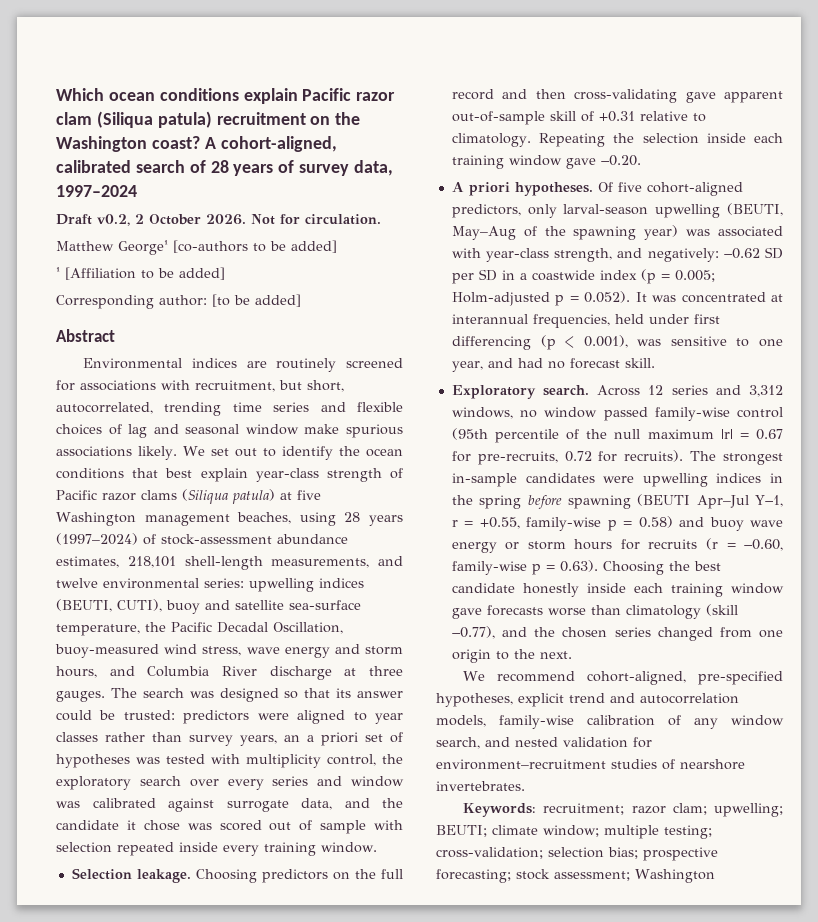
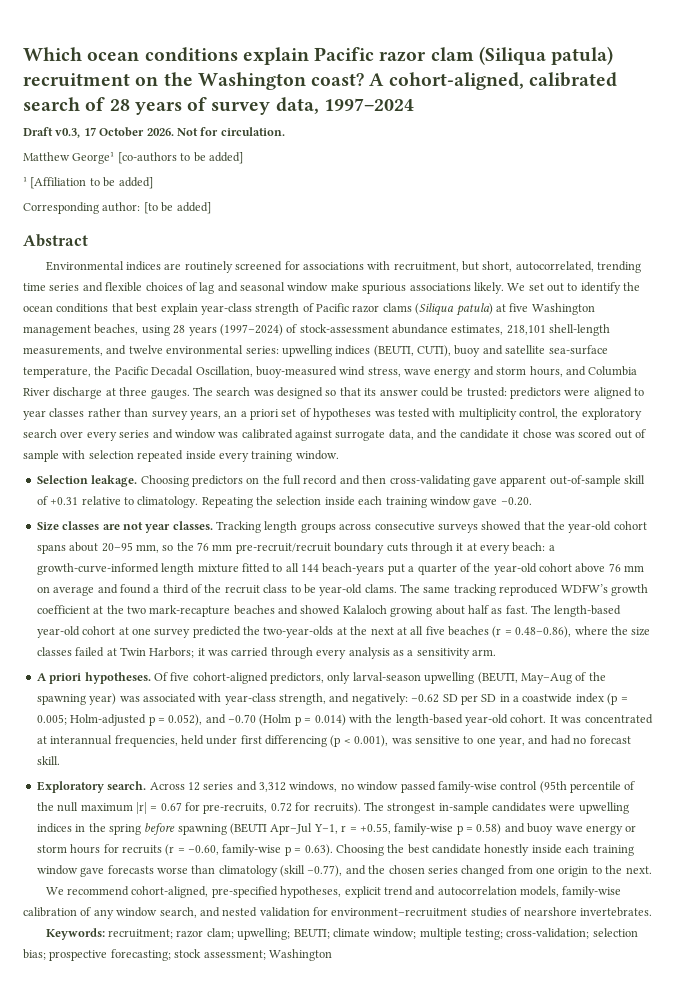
- Draft v0.2, 2 October 2026.
+ Draft v0.3, 17 October 2026.
+ Size classes are not year classes. Tracking length groups across consecutive surveys showed that the year-old cohort spans about 20–95 mm, so the 76 mm pre-recruit/recruit boundary cuts through it at every beach: a growth-curve-informed length mixture fitted to all 144 beach-years put a quarter of the year-old cohort above 76 mm on average and found a third of the recruit class to be year-old clams. The same tracking reproduced WDFW’s growth coefficient at the two mark-recapture beaches and showed Kalaloch growing about half as fast. The length-based year-old cohort at one survey predicted the two-year-olds at the next at all five beaches (r = 0.48–0.86), where the size classes failed at Twin Harbors; it was carried through every analysis as a sensitivity arm.
- Of five cohort-aligned predictors, only larval-season upwelling (BEUTI, May–Aug of the spawning year) was associated with year-class strength, and negatively: −0.62 SD per SD in a coastwide index (p = 0.005; Holm-adjusted p = 0.052). It was concentrated at interannual frequencies, held under first differencing (p < 0.001), was sensitive to one year, and had no forecast skill.
+ Of five cohort-aligned predictors, only larval-season upwelling (BEUTI, May–Aug of the spawning year) was associated with year-class strength, and negatively: −0.62 SD per SD in a coastwide index (p = 0.005; Holm-adjusted p = 0.052), and −0.70 (Holm p = 0.014) with the length-based year-old cohort. It was concentrated at interannual frequencies, held under first differencing (p < 0.001), was sensitive to one year, and had no forecast skill.

